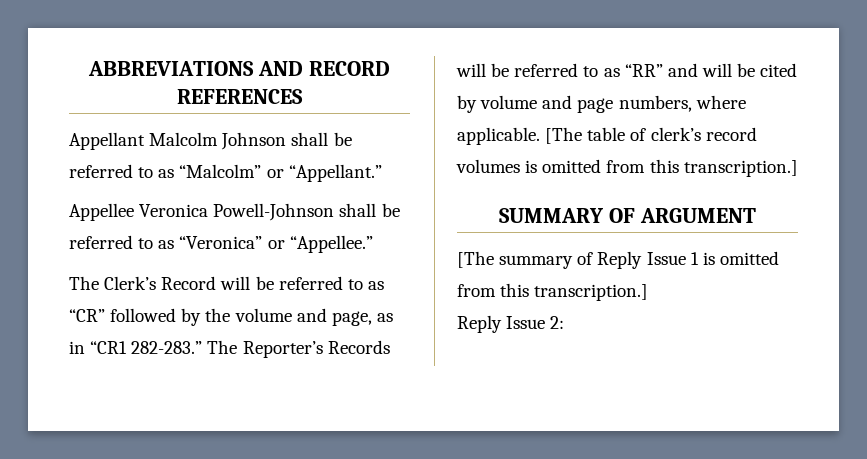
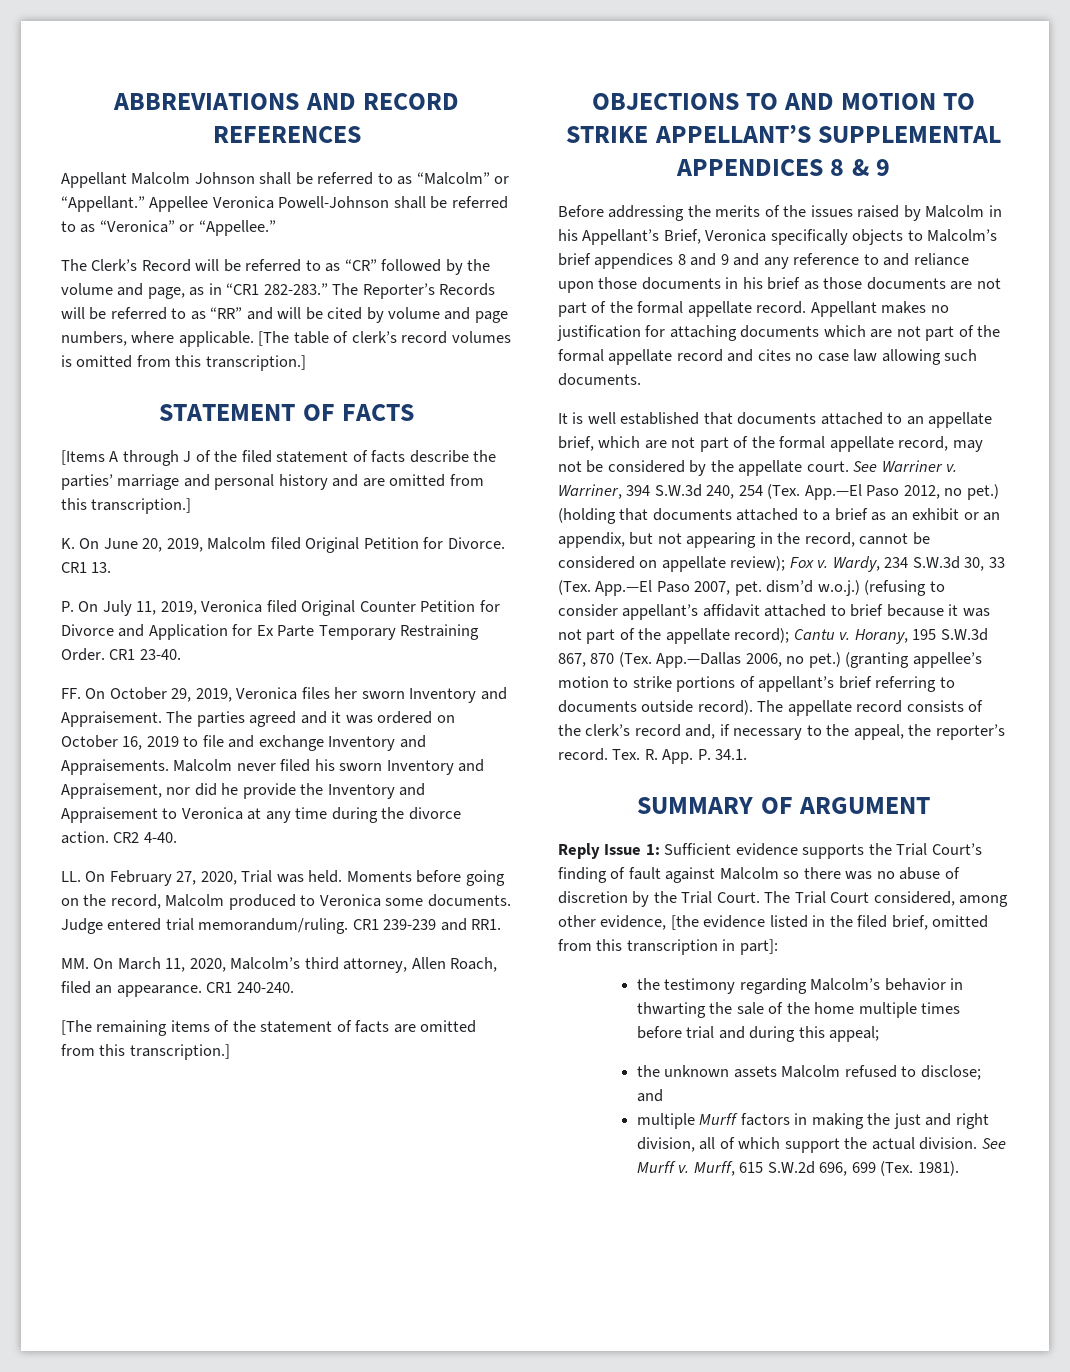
- Appellant Malcolm Johnson shall be referred to as “Malcolm” or “Appellant.”
- Appellee Veronica Powell-Johnson shall be referred to as “Veronica” or “Appellee.”
+ Appellant Malcolm Johnson shall be referred to as “Malcolm” or “Appellant.” Appellee Veronica Powell-Johnson shall be referred to as “Veronica” or “Appellee.”
+ STATEMENT OF FACTS
+ [Items A through J of the filed statement of facts describe the parties’ marriage and personal history and are omitted from this transcription.]
+ K. On June 20, 2019, Malcolm filed Original Petition for Divorce. CR1 13.
+ P. On July 11, 2019, Veronica filed Original Counter Petition for Divorce and Application for Ex Parte Temporary Restraining Order. CR1 23-40.
+ FF. On October 29, 2019, Veronica files her sworn Inventory and Appraisement. The parties agreed and it was ordered on October 16, 2019 to file and exchange Inventory and Appraisements. Malcolm never filed his sworn Inventory and Appraisement, nor did he provide the Inventory and Appraisement to Veronica at any time during the divorce action. CR2 4-40.
+ LL. On February 27, 2020, Trial was held. Moments before going on the record, Malcolm produced to Veronica some documents. Judge entered trial memorandum/ruling. CR1 239-239 and RR1.
+ MM. On March 11, 2020, Malcolm’s third attorney, Allen Roach, filed an appearance. CR1 240-240.
+ [The remaining items of the statement of facts are omitted from this transcription.]
+ OBJECTIONS TO AND MOTION TO STRIKE APPELLANT’S SUPPLEMENTAL APPENDICES 8 & 9
+ Before addressing the merits of the issues raised by Malcolm in his Appellant’s Brief, Veronica specifically objects to Malcolm’s brief appendices 8 and 9 and any reference to and reliance upon those documents in his brief as those documents are not part of the formal appellate record. Appellant makes no justification for attaching documents which are not part of the formal appellate record and cites no case law allowing such documents.
+ It is well established that documents attached to an appellate brief, which are not part of the formal appellate record, may not be considered by the appellate court. See Warriner v. Warriner, 394 S.W.3d 240, 254 (Tex. App.—El Paso 2012, no pet.) (holding that documents attached to a brief as an exhibit or an appendix, but not appearing in the record, cannot be considered on appellate review); Fox v. Wardy, 234 S.W.3d 30, 33 (Tex. App.—El Paso 2007, pet. dism’d w.o.j.) (refusing to consider appellant’s affidavit attached to brief because it was not part of the appellate record); Cantu v. Horany, 195 S.W.3d 867, 870 (Tex. App.—Dallas 2006, no pet.) (granting appellee’s motion to strike portions of appellant’s brief referring to documents outside record). The appellate record consists of the clerk’s record and, if necessary to the appeal, the reporter’s record. Tex. R. App. P. 34.1.
  SUMMARY OF ARGUMENT
- [The summary of Reply Issue 1 is omitted from this transcription.]
- Reply Issue 2:
+ Reply Issue 1: Sufficient evidence supports the Trial Court’s finding of fault against Malcolm so there was no abuse of discretion by the Trial Court. The Trial Court considered, among other evidence, [the evidence listed in the filed brief, omitted from this transcription in part]:
+ the testimony regarding Malcolm’s behavior in thwarting the sale of the home multiple times before trial and during this appeal;
+ the unknown assets Malcolm refused to disclose; and
+ multiple Murff factors in making the just and right division, all of which support the actual division. See Murff v. Murff, 615 S.W.2d 696, 699 (Tex. 1981).

